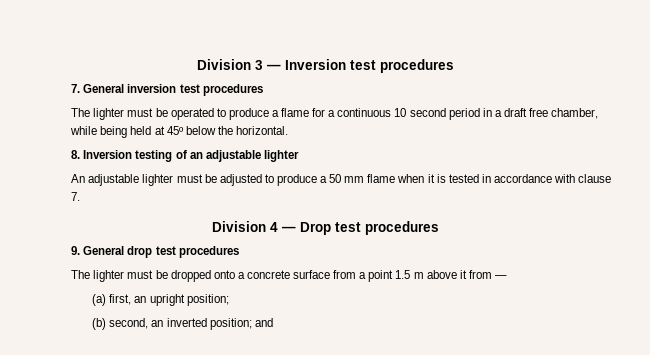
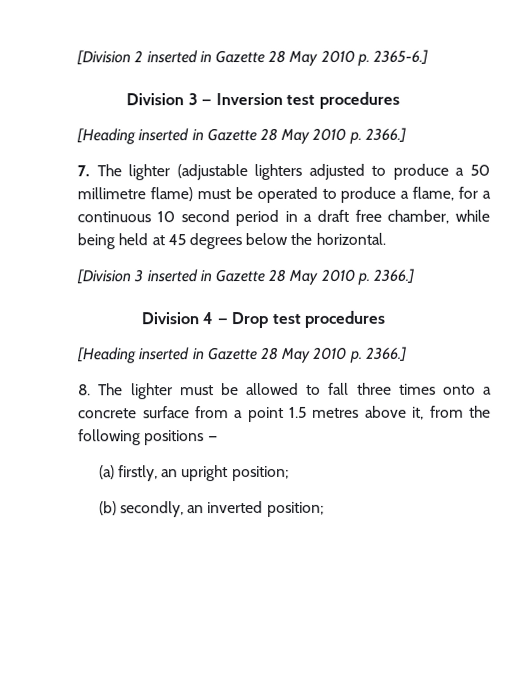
+ [Division 2 inserted in Gazette 28 May 2010 p. 2365-6.]
  Division 3 — Inversion test procedures
- 7. General inversion test procedures
- The lighter must be operated to produce a flame for a continuous 10 second period in a draft free chamber, while being held at 45º below the horizontal.
+ [Heading inserted in Gazette 28 May 2010 p. 2366.]
+ 7. The lighter (adjustable lighters adjusted to produce a 50 millimetre flame) must be operated to produce a flame, for a continuous 10 second period in a draft free chamber, while being held at 45 degrees below the horizontal.
- 8. Inversion testing of an adjustable lighter
- An adjustable lighter must be adjusted to produce a 50 mm flame when it is tested in accordance with clause 7.
+ [Division 3 inserted in Gazette 28 May 2010 p. 2366.]
  Division 4 — Drop test procedures
- 9. General drop test procedures
- The lighter must be dropped onto a concrete surface from a point 1.5 m above it from —
+ [Heading inserted in Gazette 28 May 2010 p. 2366.]
+ 8. The lighter must be allowed to fall three times onto a concrete surface from a point 1.5 metres above it, from the following positions —
- (a) first, an upright position;
+ (a) firstly, an upright position;
- (b) second, an inverted position; and
+ (b) secondly, an inverted position;

